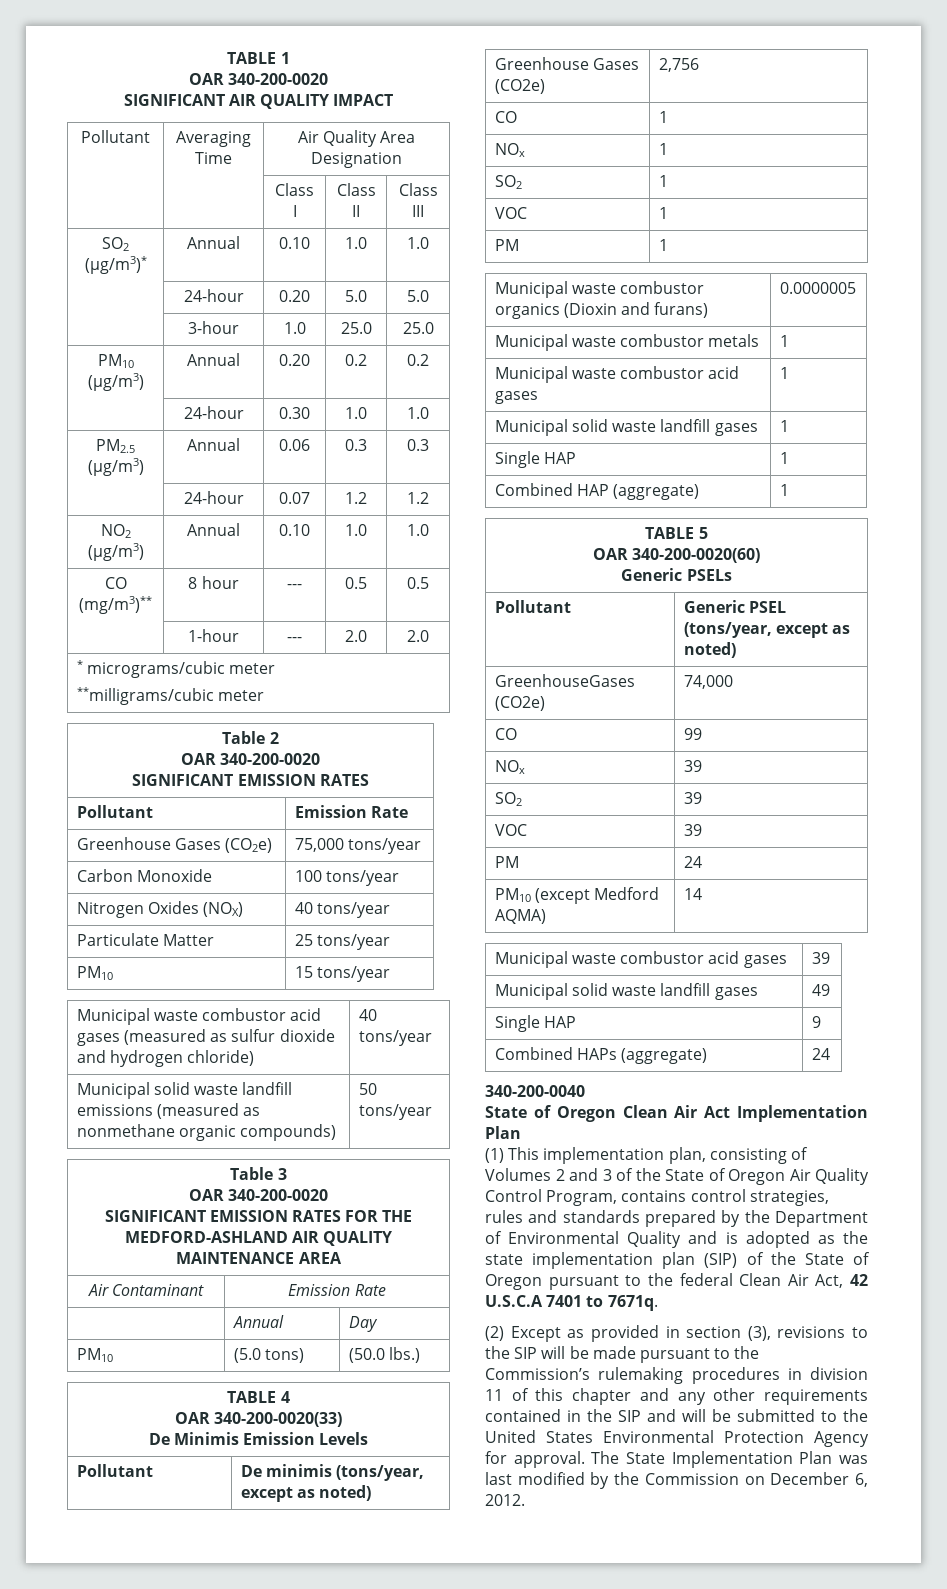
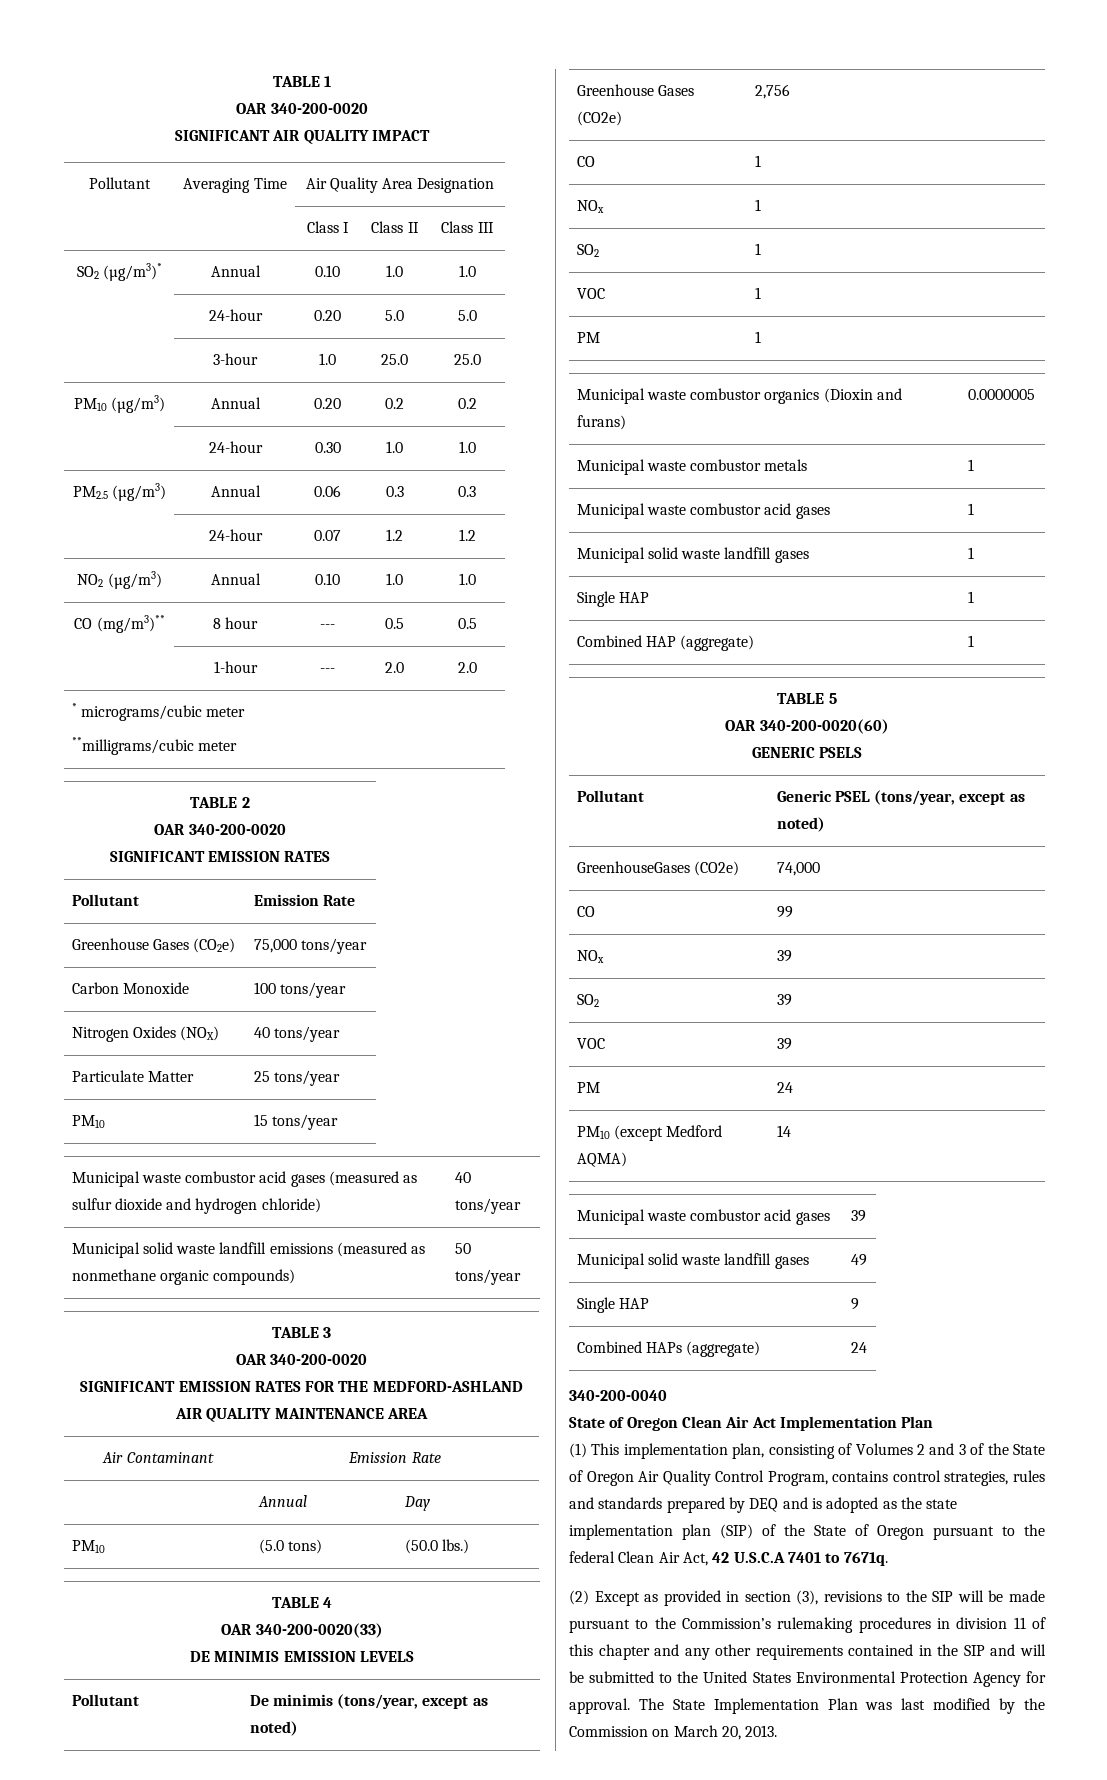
- Table 2
+ TABLE 2
- Table 3
+ TABLE 3
  TABLE 4
  OAR 340-200-0020(33)
- De Minimis Emission Levels
+ DE MINIMIS EMISSION LEVELS
  TABLE 5
  OAR 340-200-0020(60)
- Generic PSELs
+ GENERIC PSELS
- (1) This implementation plan, consisting of Volumes 2 and 3 of the State of Oregon Air Quality Control Program, contains control strategies, rules and standards prepared by the Department of Environmental Quality and is adopted as the state implementation plan (SIP) of the State of Oregon pursuant to the federal Clean Air Act, 42 U.S.C.A 7401 to 7671q.
+ (1) This implementation plan, consisting of Volumes 2 and 3 of the State of Oregon Air Quality Control Program, contains control strategies, rules and standards prepared by DEQ and is adopted as the state implementation plan (SIP) of the State of Oregon pursuant to the federal Clean Air Act, 42 U.S.C.A 7401 to 7671q.
- The State Implementation Plan was last modified by the Commission on December 6, 2012.
+ The State Implementation Plan was last modified by the Commission on March 20, 2013.

